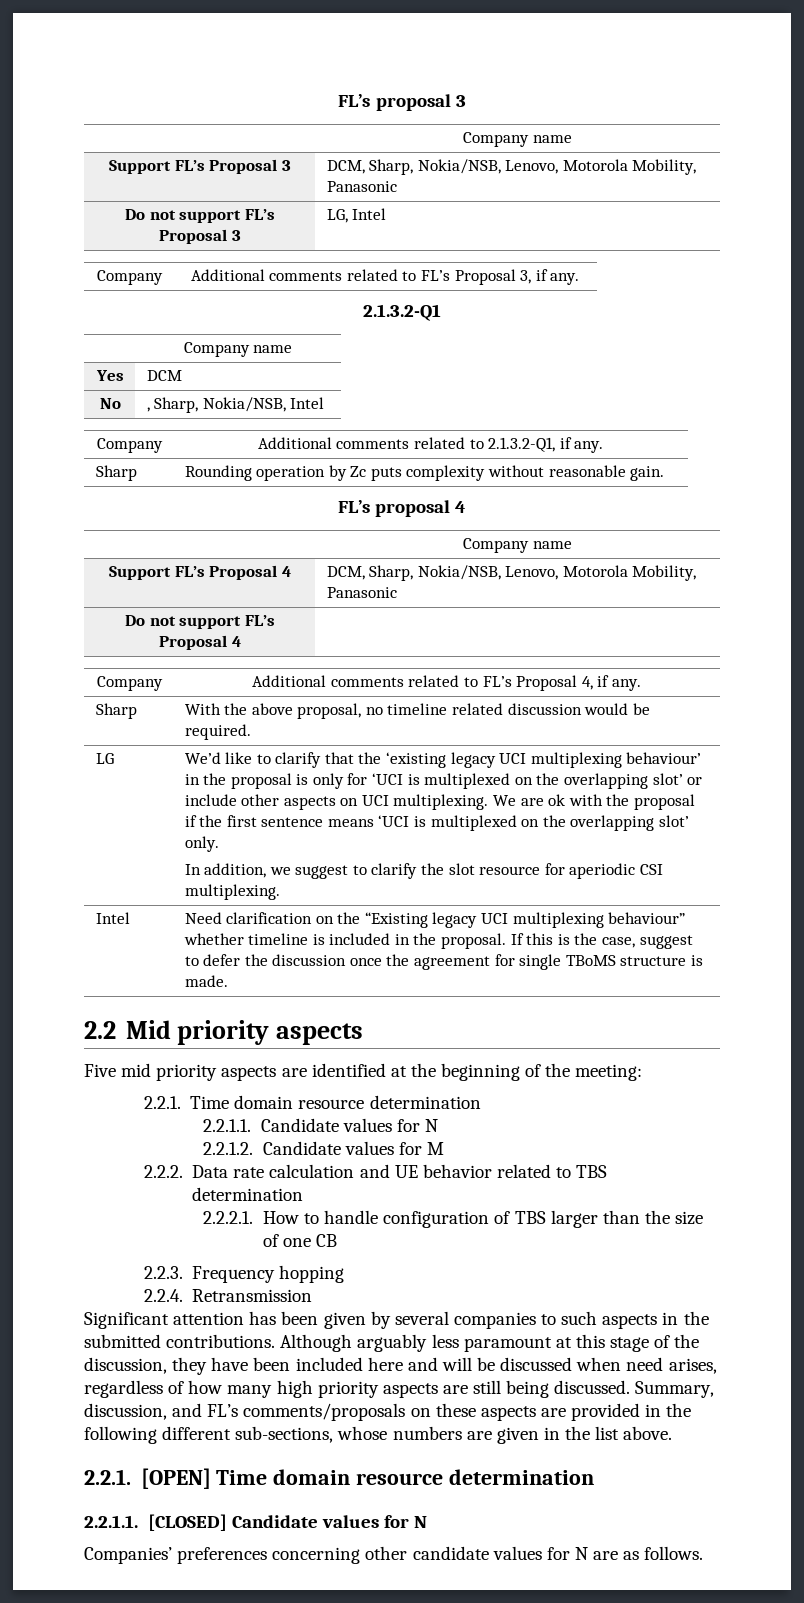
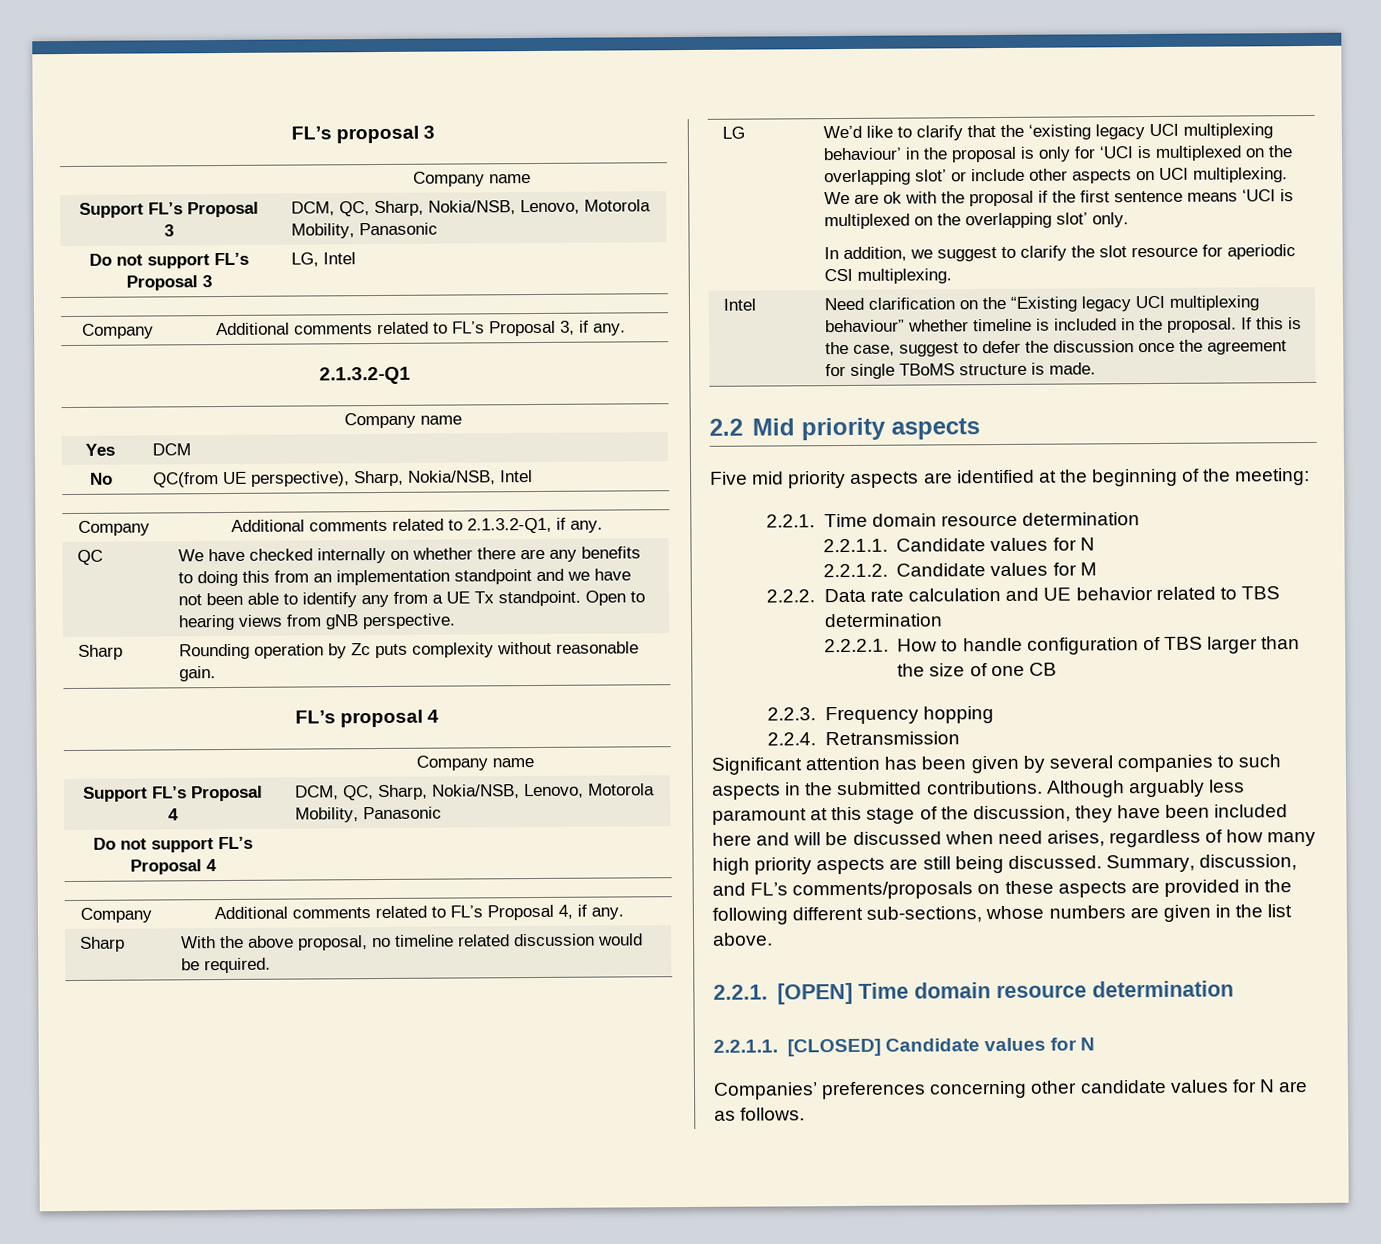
- Support FL’s Proposal 3 | DCM, Sharp, Nokia/NSB, Lenovo, Motorola Mobility, Panasonic
+ Support FL’s Proposal 3 | DCM, QC, Sharp, Nokia/NSB, Lenovo, Motorola Mobility, Panasonic
- No | , Sharp, Nokia/NSB, Intel
+ No | QC(from UE perspective), Sharp, Nokia/NSB, Intel
+ QC | We have checked internally on whether there are any benefits to doing this from an implementation standpoint and we have not been able to identify any from a UE Tx standpoint. Open to hearing views from gNB perspective.
- Support FL’s Proposal 4 | DCM, Sharp, Nokia/NSB, Lenovo, Motorola Mobility, Panasonic
+ Support FL’s Proposal 4 | DCM, QC, Sharp, Nokia/NSB, Lenovo, Motorola Mobility, Panasonic

